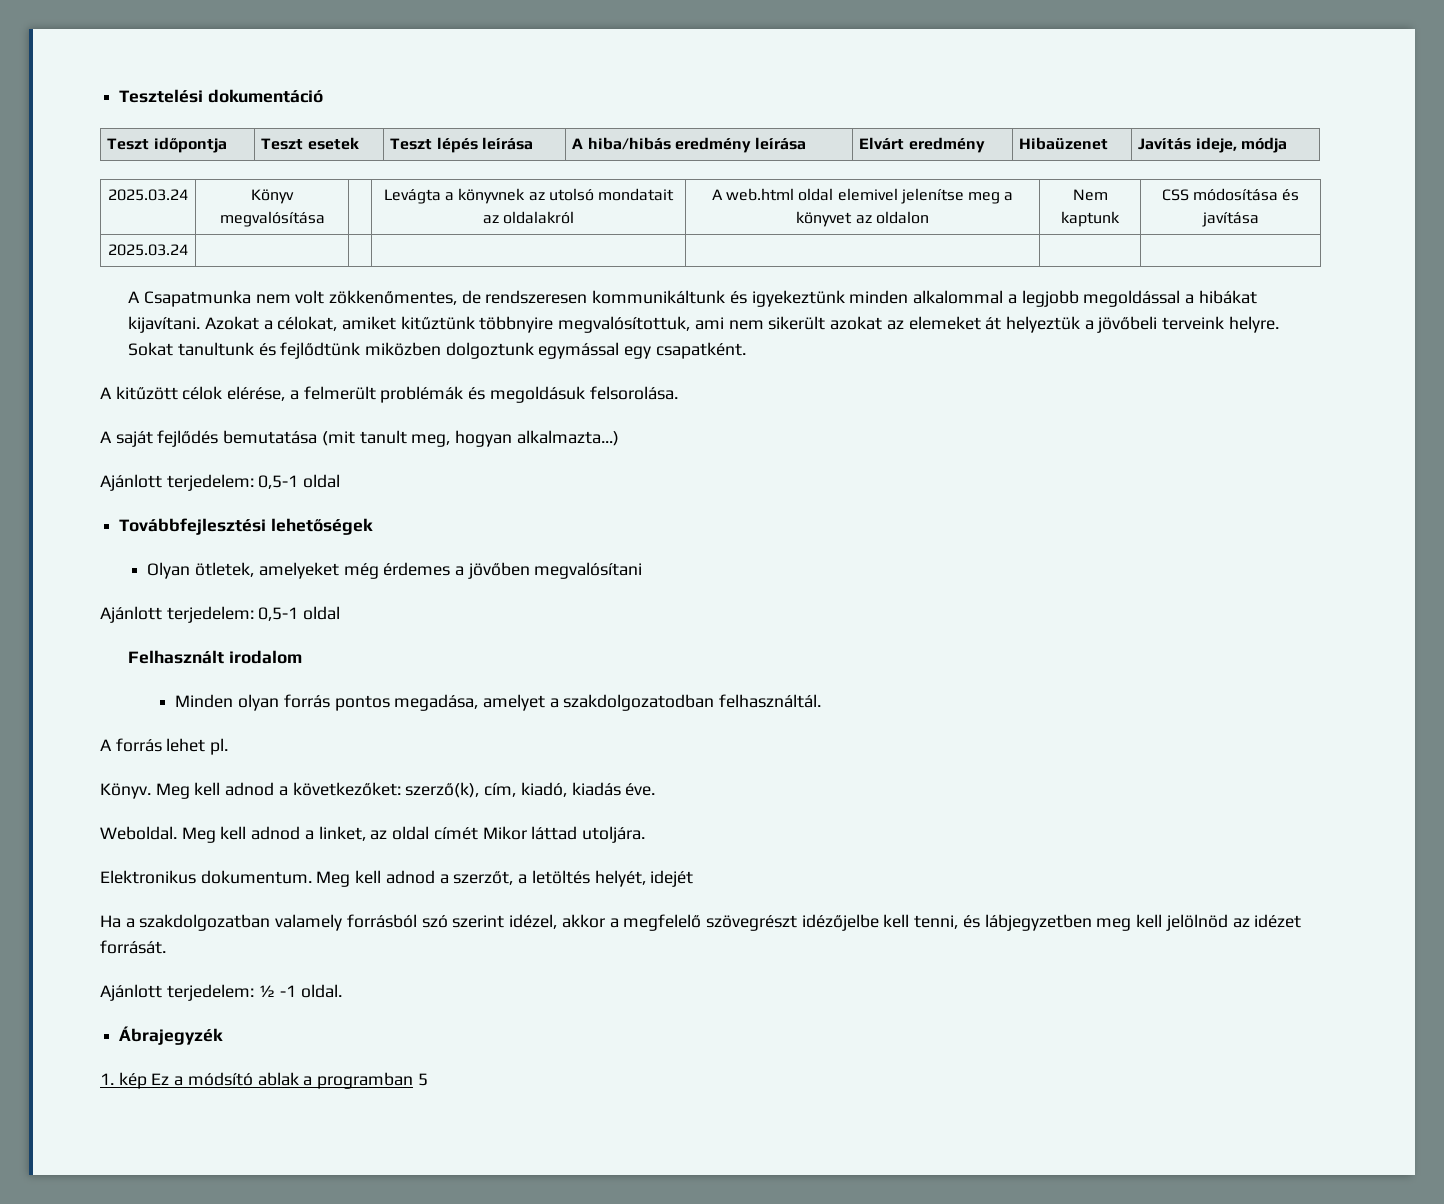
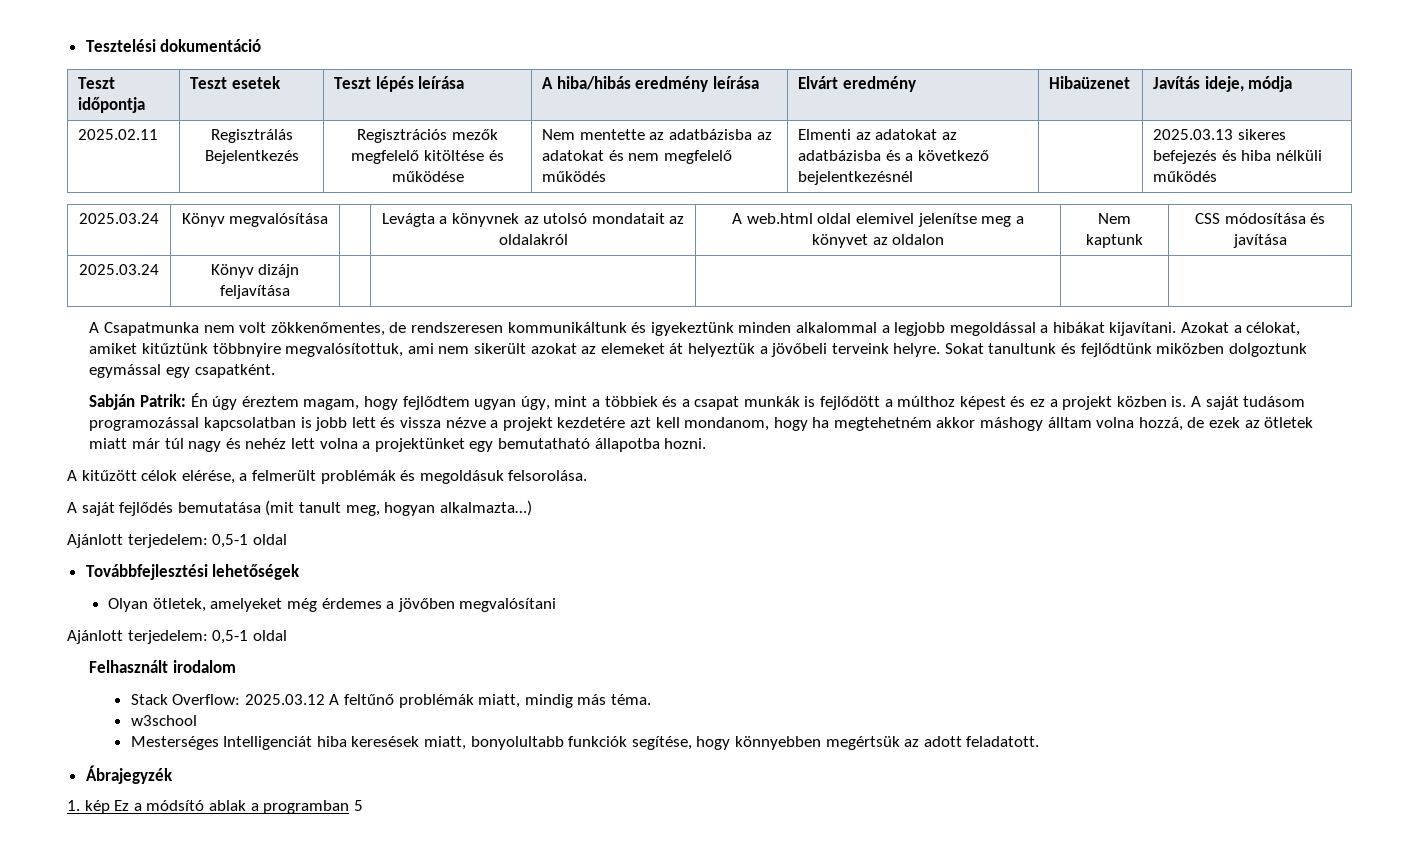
+ 2025.02.11 | Regisztrálás Bejelentkezés | Regisztrációs mezők megfelelő kitöltése és működése | Nem mentette az adatbázisba az adatokat és nem megfelelő működés | Elmenti az adatokat az adatbázisba és a következő bejelentkezésnél | | 2025.03.13 sikeres befejezés és hiba nélküli működés
- 2025.03.24 | | | | | |
+ 2025.03.24 | Könyv dizájn feljavítása | | | | |
+ Sabján Patrik: Én úgy éreztem magam, hogy fejlődtem ugyan úgy, mint a többiek és a csapat munkák is fejlődött a múlthoz képest és ez a projekt közben is. A saját tudásom programozással kapcsolatban is jobb lett és vissza nézve a projekt kezdetére azt kell mondanom, hogy ha megtehetném akkor máshogy álltam volna hozzá, de ezek az ötletek miatt már túl nagy és nehéz lett volna a projektünket egy bemutatható állapotba hozni.
- Minden olyan forrás pontos megadása, amelyet a szakdolgozatodban felhasználtál.
- A forrás lehet pl.
- Könyv. Meg kell adnod a következőket: szerző(k), cím, kiadó, kiadás éve.
- Weboldal. Meg kell adnod a linket, az oldal címét Mikor láttad utoljára.
- Elektronikus dokumentum. Meg kell adnod a szerzőt, a letöltés helyét, idejét
- Ha a szakdolgozatban valamely forrásból szó szerint idézel, akkor a megfelelő szövegrészt idézőjelbe kell tenni, és lábjegyzetben meg kell jelölnöd az idézet forrását.
- Ajánlott terjedelem: ½ -1 oldal.
+ Stack Overflow: 2025.03.12 A feltűnő problémák miatt, mindig más téma.
+ w3school
+ Mesterséges Intelligenciát hiba keresések miatt, bonyolultabb funkciók segítése, hogy könnyebben megértsük az adott feladatott.

